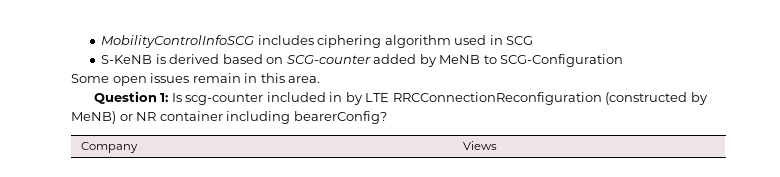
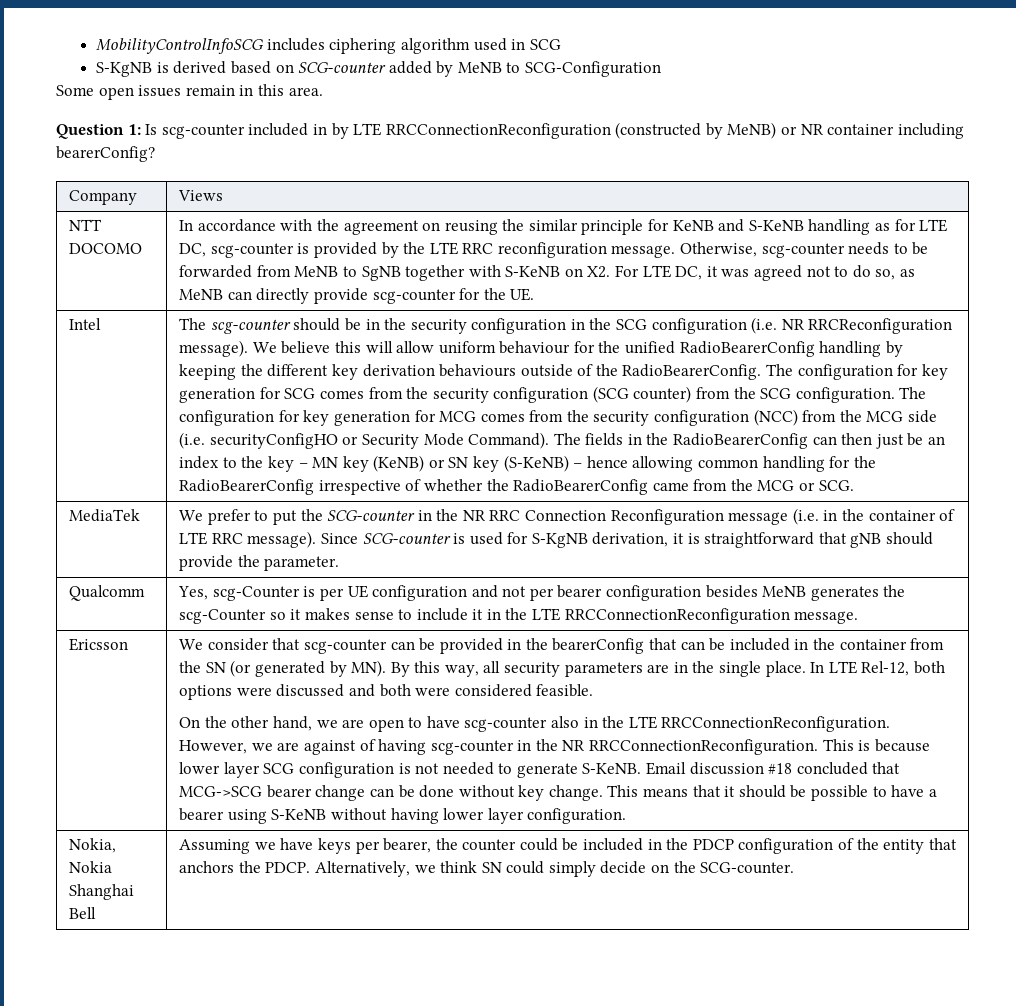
- S-KeNB is derived based on SCG-counter added by MeNB to SCG-Configuration
+ S-KgNB is derived based on SCG-counter added by MeNB to SCG-Configuration
+ NTT DOCOMO | In accordance with the agreement on reusing the similar principle for KeNB and S-KeNB handling as for LTE DC, scg-counter is provided by the LTE RRC reconfiguration message. Otherwise, scg-counter needs to be forwarded from MeNB to SgNB together with S-KeNB on X2. For LTE DC, it was agreed not to do so, as MeNB can directly provide scg-counter for the UE.
+ Intel | The scg-counter should be in the security configuration in the SCG configuration (i.e. NR RRCReconfiguration message). We believe this will allow uniform behaviour for the unified RadioBearerConfig handling by keeping the different key derivation behaviours outside of the RadioBearerConfig. The configuration for key generation for SCG comes from the security configuration (SCG counter) from the SCG configuration. The configuration for key generation for MCG comes from the security configuration (NCC) from the MCG side (i.e. securityConfigHO or Security Mode Command). The fields in the RadioBearerConfig can then just be an index to the key – MN key (KeNB) or SN key (S-KeNB) – hence allowing common handling for the RadioBearerConfig irrespective of whether the RadioBearerConfig came from the MCG or SCG.
+ MediaTek | We prefer to put the SCG-counter in the NR RRC Connection Reconfiguration message (i.e. in the container of LTE RRC message). Since SCG-counter is used for S-KgNB derivation, it is straightforward that gNB should provide the parameter.
+ Qualcomm | Yes, scg-Counter is per UE configuration and not per bearer configuration besides MeNB generates the scg-Counter so it makes sense to include it in the LTE RRCConnectionReconfiguration message.
+ Ericsson | We consider that scg-counter can be provided in the bearerConfig that can be included in the container from the SN (or generated by MN). By this way, all security parameters are in the single place. In LTE Rel-12, both options were discussed and both were considered feasible.
+ On the other hand, we are open to have scg-counter also in the LTE RRCConnectionReconfiguration. However, we are against of having scg-counter in the NR RRCConnectionReconfiguration. This is because lower layer SCG configuration is not needed to generate S-KeNB. Email discussion #18 concluded that MCG->SCG bearer change can be done without key change. This means that it should be possible to have a bearer using S-KeNB without having lower layer configuration.
+ Nokia, Nokia Shanghai Bell | Assuming we have keys per bearer, the counter could be included in the PDCP configuration of the entity that anchors the PDCP. Alternatively, we think SN could simply decide on the SCG-counter.

